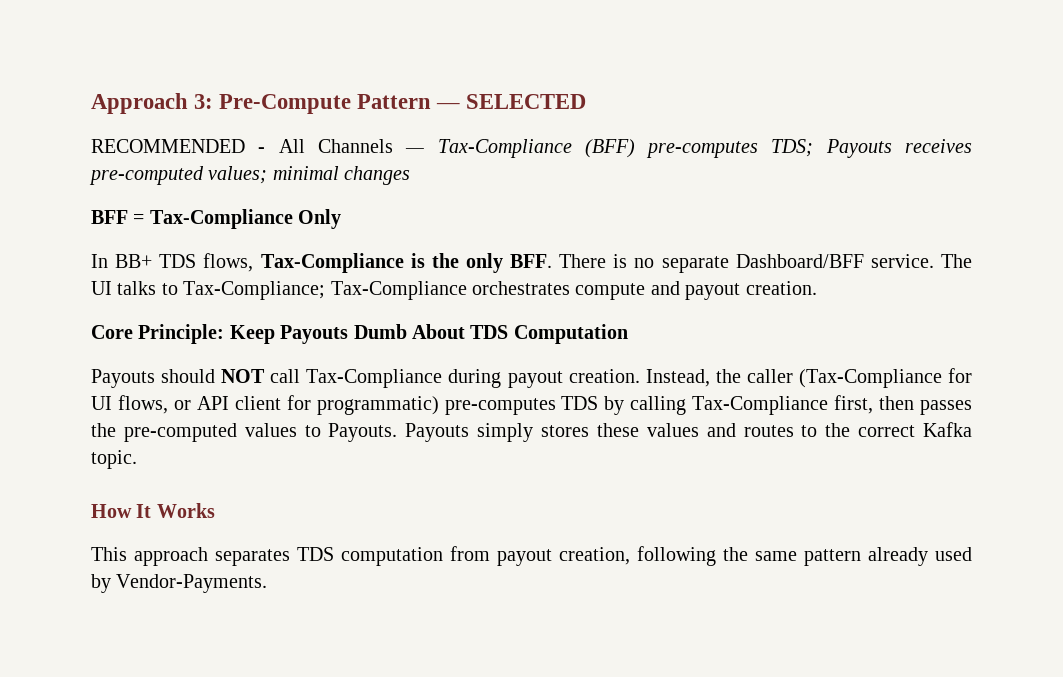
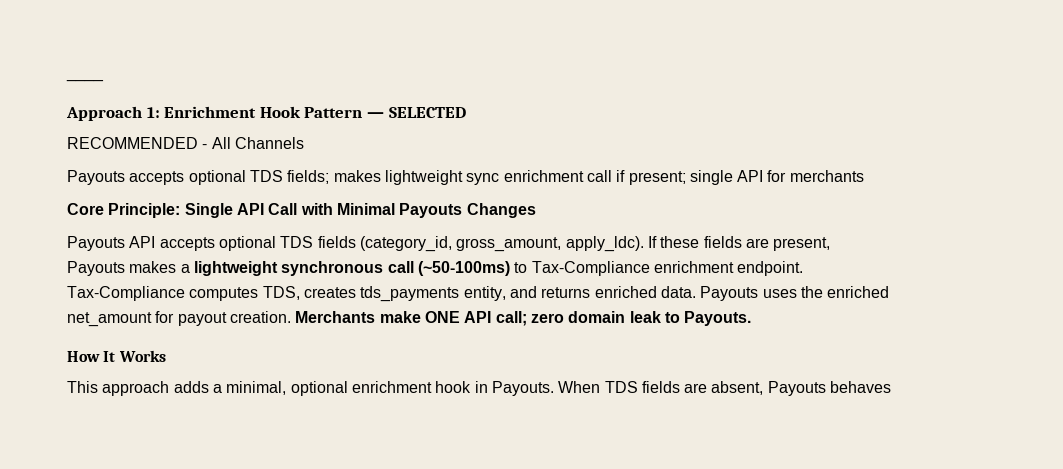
- Approach 3: Pre-Compute Pattern — SELECTED
+ ____
+ Approach 1: Enrichment Hook Pattern — SELECTED
- RECOMMENDED - All Channels — Tax-Compliance (BFF) pre-computes TDS; Payouts receives pre-computed values; minimal changes
- BFF = Tax-Compliance Only
- In BB+ TDS flows, Tax-Compliance is the only BFF. There is no separate Dashboard/BFF service. The UI talks to Tax-Compliance; Tax-Compliance orchestrates compute and payout creation.
- Core Principle: Keep Payouts Dumb About TDS Computation
- Payouts should NOT call Tax-Compliance during payout creation. Instead, the caller (Tax-Compliance for UI flows, or API client for programmatic) pre-computes TDS by calling Tax-Compliance first, then passes the pre-computed values to Payouts. Payouts simply stores these values and routes to the correct Kafka topic.
+ RECOMMENDED - All Channels
+ Payouts accepts optional TDS fields; makes lightweight sync enrichment call if present; single API for merchants
+ Core Principle: Single API Call with Minimal Payouts Changes
+ Payouts API accepts optional TDS fields (category_id, gross_amount, apply_ldc). If these fields are present,
+ Payouts makes a lightweight synchronous call (~50-100ms) to Tax-Compliance enrichment endpoint.
+ Tax-Compliance computes TDS, creates tds_payments entity, and returns enriched data. Payouts uses the enriched
+ net_amount for payout creation. Merchants make ONE API call; zero domain leak to Payouts.
- This approach separates TDS computation from payout creation, following the same pattern already used by Vendor-Payments.
+ This approach adds a minimal, optional enrichment hook in Payouts. When TDS fields are absent, Payouts behaves

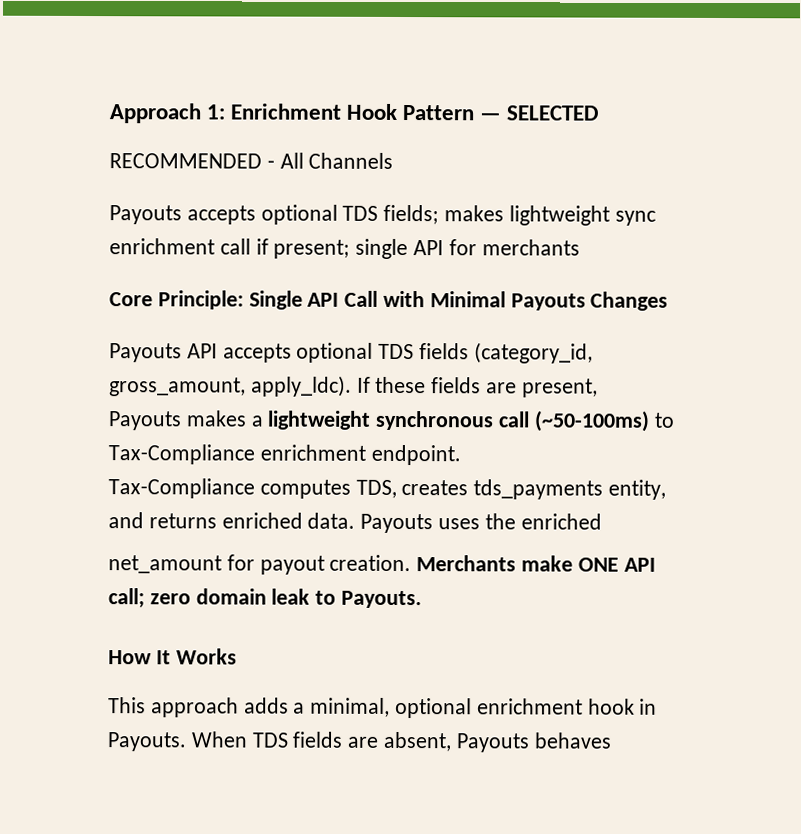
- ____

